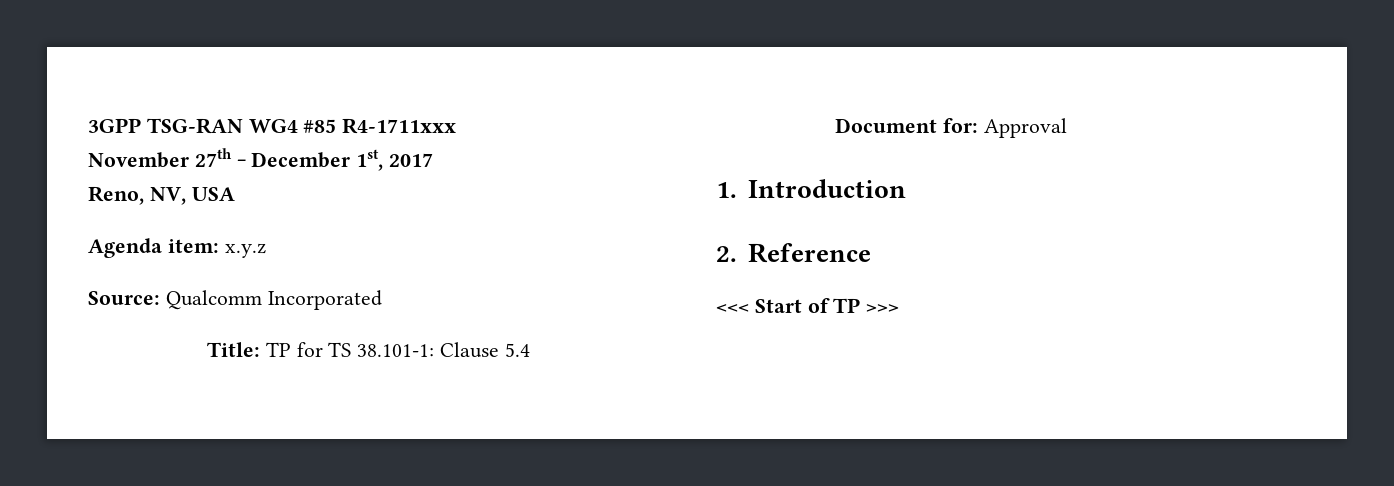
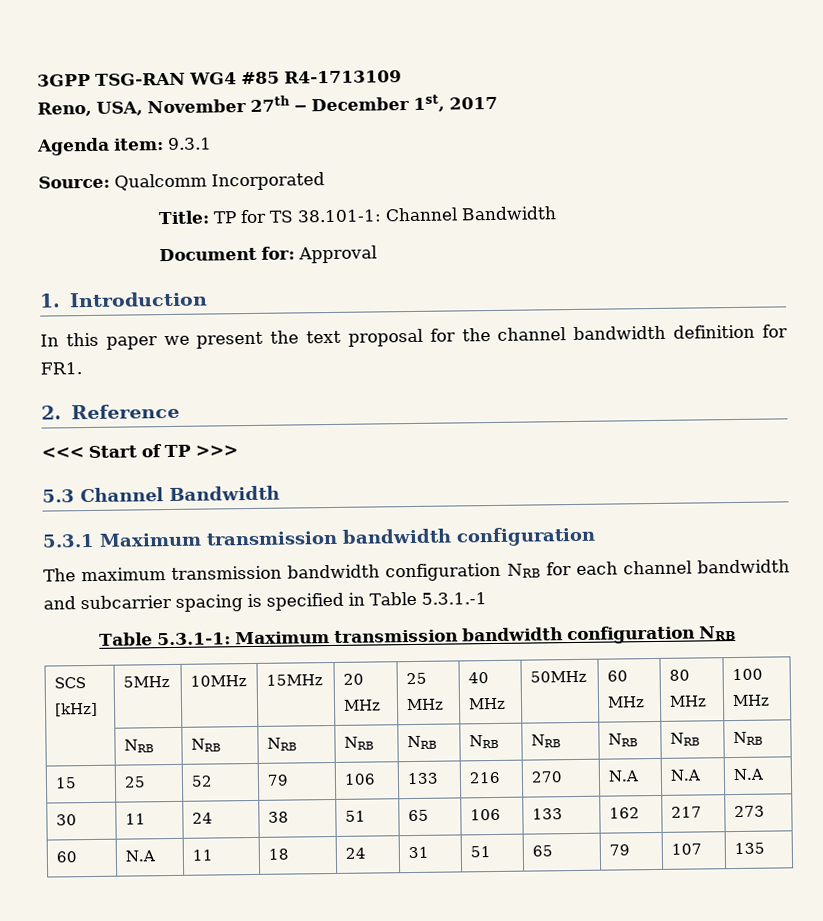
- 3GPP TSG-RAN WG4 #85 R4-1711xxx
- November 27th ‒ December 1st, 2017
+ 3GPP TSG-RAN WG4 #85 R4-1713109
+ Reno, USA, November 27th ‒ December 1st, 2017
- Reno, NV, USA
- Agenda item: x.y.z
+ Agenda item: 9.3.1
- Title: TP for TS 38.101-1: Clause 5.4
+ Title: TP for TS 38.101-1: Channel Bandwidth
+ In this paper we present the text proposal for the channel bandwidth definition for FR1.
+ 5.3 Channel Bandwidth
+ 5.3.1 Maximum transmission bandwidth configuration
+ The maximum transmission bandwidth configuration NRB for each channel bandwidth and subcarrier spacing is specified in Table 5.3.1.-1
+ Table 5.3.1-1: Maximum transmission bandwidth configuration NRB
+ SCS [kHz] | 5MHz | 10MHz | 15MHz | 20 MHz | 25 MHz | 40 MHz | 50MHz | 60 MHz | 80 MHz | 100 MHz
+ | NRB | NRB | NRB | NRB | NRB | NRB | NRB | NRB | NRB | NRB
+ 15 | 25 | 52 | 79 | 106 | 133 | 216 | 270 | N.A | N.A | N.A
+ 30 | 11 | 24 | 38 | 51 | 65 | 106 | 133 | 162 | 217 | 273
+ 60 | N.A | 11 | 18 | 24 | 31 | 51 | 65 | 79 | 107 | 135

